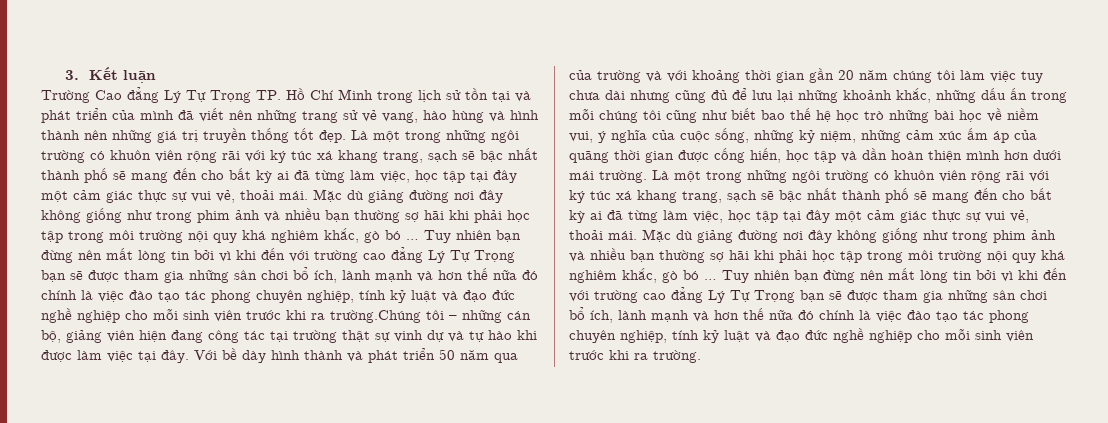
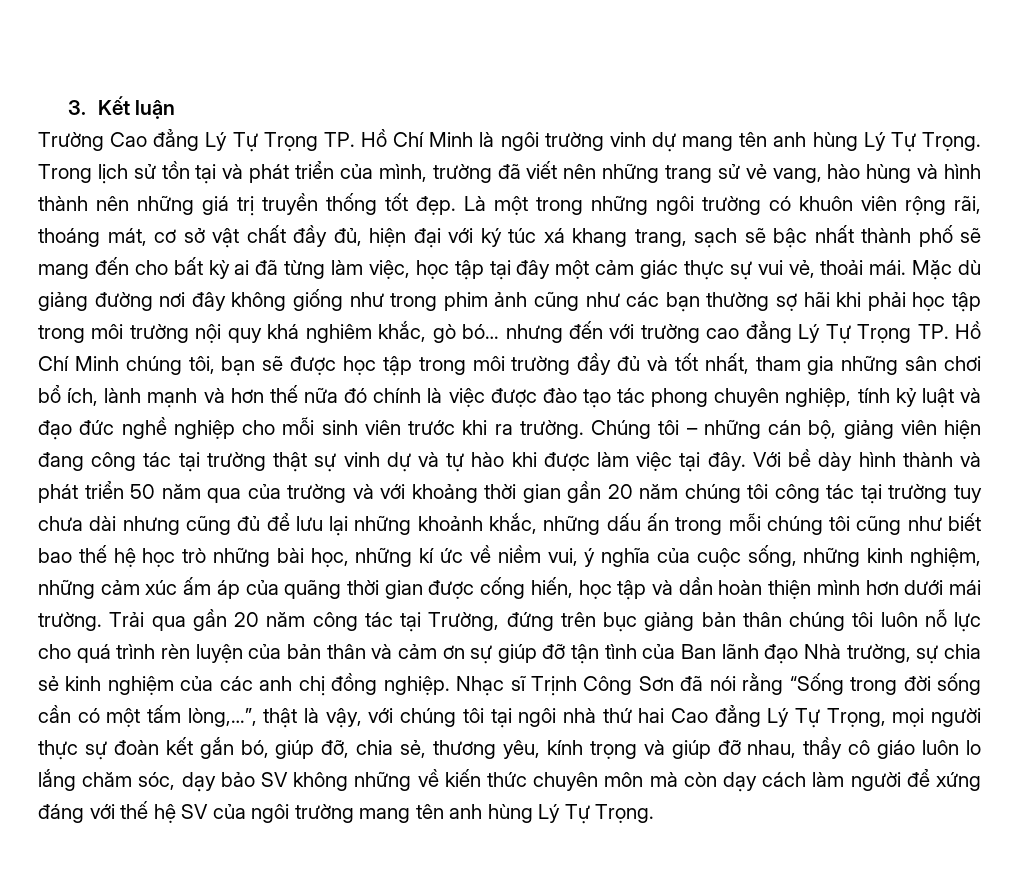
- Trường Cao đẳng Lý Tự Trọng TP. Hồ Chí Minh trong lịch sử tồn tại và phát triển của mình đã viết nên những trang sử vẻ vang, hào hùng và hình thành nên những giá trị truyền thống tốt đẹp. Là một trong những ngôi trường có khuôn viên rộng rãi với ký túc xá khang trang, sạch sẽ bậc nhất thành phố sẽ mang đến cho bất kỳ ai đã từng làm việc, học tập tại đây một cảm giác thực sự vui vẻ, thoải mái.
+ Trường Cao đẳng Lý Tự Trọng TP. Hồ Chí Minh là ngôi trường vinh dự mang tên anh hùng Lý Tự Trọng. Trong lịch sử tồn tại và phát triển của mình, trường đã viết nên những trang sử vẻ vang, hào hùng và hình thành nên những giá trị truyền thống tốt đẹp. Là một trong những ngôi trường có khuôn viên rộng rãi, thoáng mát, cơ sở vật chất đầy đủ, hiện đại với ký túc xá khang trang, sạch sẽ bậc nhất thành phố sẽ mang đến cho bất kỳ ai đã từng làm việc, học tập tại đây một cảm giác thực sự vui vẻ, thoải mái.
- Mặc dù giảng đường nơi đây không giống như trong phim ảnh và nhiều bạn thường sợ hãi khi phải học tập trong môi trường nội quy khá nghiêm khắc, gò bó … Tuy nhiên bạn đừng nên mất lòng tin bởi vì khi đến với trường cao đẳng Lý Tự Trọng bạn sẽ được tham gia những sân chơi bổ ích, lành mạnh và hơn thế nữa đó chính là việc đào tạo tác phong chuyên nghiệp, tính kỷ luật và đạo đức nghề nghiệp cho mỗi sinh viên trước khi ra trường.Chúng tôi – những cán bộ, giảng viên hiện đang công tác tại trường thật sự vinh dự và tự hào khi được làm việc tại đây.
+ Mặc dù giảng đường nơi đây không giống như trong phim ảnh cũng như các bạn thường sợ hãi khi phải học tập trong môi trường nội quy khá nghiêm khắc, gò bó… nhưng đến với trường cao đẳng Lý Tự Trọng TP. Hồ Chí Minh chúng tôi, bạn sẽ được học tập trong môi trường đầy đủ và tốt nhất, tham gia những sân chơi bổ ích, lành mạnh và hơn thế nữa đó chính là việc được đào tạo tác phong chuyên nghiệp, tính kỷ luật và đạo đức nghề nghiệp cho mỗi sinh viên trước khi ra trường. Chúng tôi – những cán bộ, giảng viên hiện đang công tác tại trường thật sự vinh dự và tự hào khi được làm việc tại đây.
- Với bề dày hình thành và phát triển 50 năm qua của trường và với khoảng thời gian gần 20 năm chúng tôi làm việc tuy chưa dài nhưng cũng đủ để lưu lại những khoảnh khắc, những dấu ấn trong mỗi chúng tôi cũng như biết bao thế hệ học trò những bài học về niềm vui, ý nghĩa của cuộc sống, những kỷ niệm, những cảm xúc ấm áp của quãng thời gian được cống hiến, học tập và dần hoàn thiện mình hơn dưới mái trường.
+ Với bề dày hình thành và phát triển 50 năm qua của trường và với khoảng thời gian gần 20 năm chúng tôi công tác tại trường tuy chưa dài nhưng cũng đủ để lưu lại những khoảnh khắc, những dấu ấn trong mỗi chúng tôi cũng như biết bao thế hệ học trò những bài học, những kí ức về niềm vui, ý nghĩa của cuộc sống, những kinh nghiệm, những cảm xúc ấm áp của quãng thời gian được cống hiến, học tập và dần hoàn thiện mình hơn dưới mái trường.
- Là một trong những ngôi trường có khuôn viên rộng rãi với ký túc xá khang trang, sạch sẽ bậc nhất thành phố sẽ mang đến cho bất kỳ ai đã từng làm việc, học tập tại đây một cảm giác thực sự vui vẻ, thoải mái. Mặc dù giảng đường nơi đây không giống như trong phim ảnh và nhiều bạn thường sợ hãi khi phải học tập trong môi trường nội quy khá nghiêm khắc, gò bó … Tuy nhiên bạn đừng nên mất lòng tin bởi vì khi đến với trường cao đẳng Lý Tự Trọng bạn sẽ được tham gia những sân chơi bổ ích, lành mạnh và hơn thế nữa đó chính là việc đào tạo tác phong chuyên nghiệp, tính kỷ luật và đạo đức nghề nghiệp cho mỗi sinh viên trước khi ra trường.
+ Trải qua gần 20 năm công tác tại Trường, đứng trên bục giảng bản thân chúng tôi luôn nỗ lực cho quá trình rèn luyện của bản thân và cảm ơn sự giúp đỡ tận tình của Ban lãnh đạo Nhà trường, sự chia sẻ kinh nghiệm của các anh chị đồng nghiệp. Nhạc sĩ Trịnh Công Sơn đã nói rằng “Sống trong đời sống cần có một tấm lòng,…”, thật là vậy, với chúng tôi tại ngôi nhà thứ hai Cao đẳng Lý Tự Trọng, mọi người thực sự đoàn kết gắn bó, giúp đỡ, chia sẻ, thương yêu, kính trọng và giúp đỡ nhau, thầy cô giáo luôn lo lắng chăm sóc, dạy bảo SV không những về kiến thức chuyên môn mà còn dạy cách làm người để xứng đáng với thế hệ SV của ngôi trường mang tên anh hùng Lý Tự Trọng.

